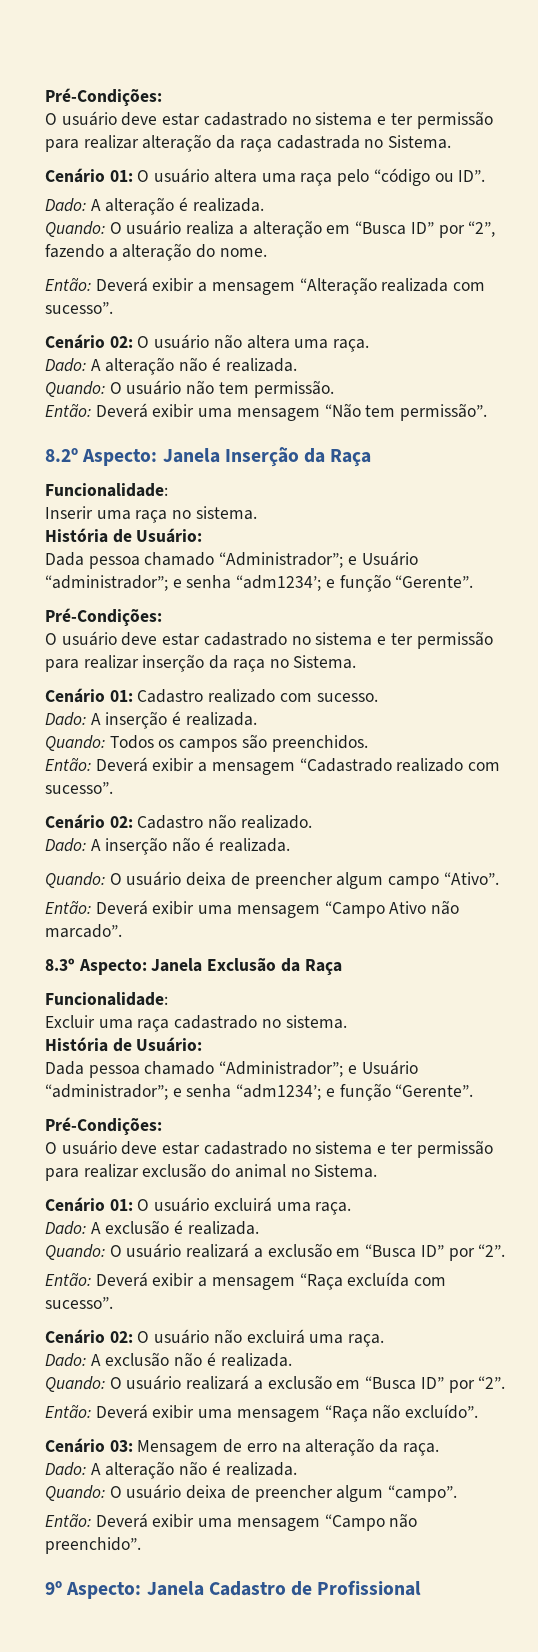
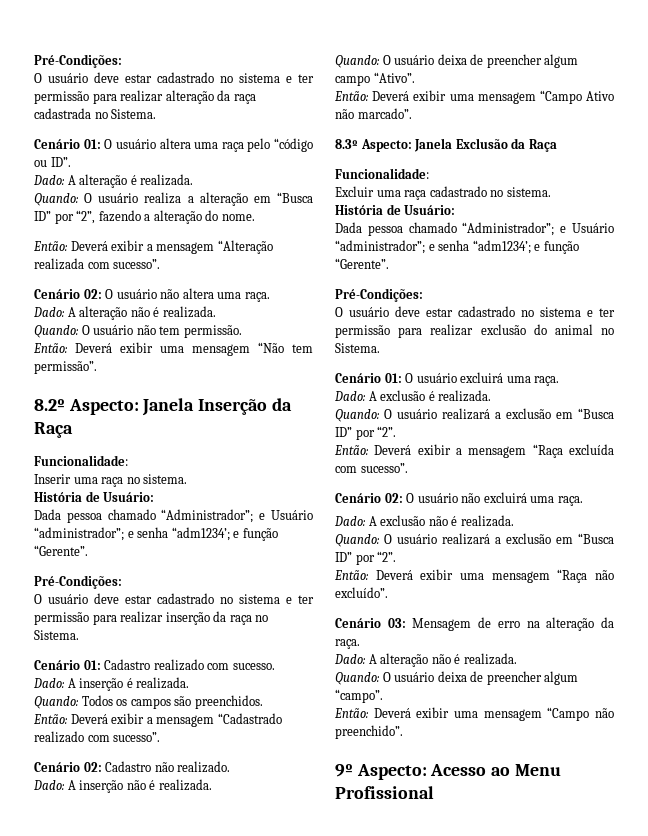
- 9º Aspecto: Janela Cadastro de Profissional
+ 9º Aspecto: Acesso ao Menu Profissional

